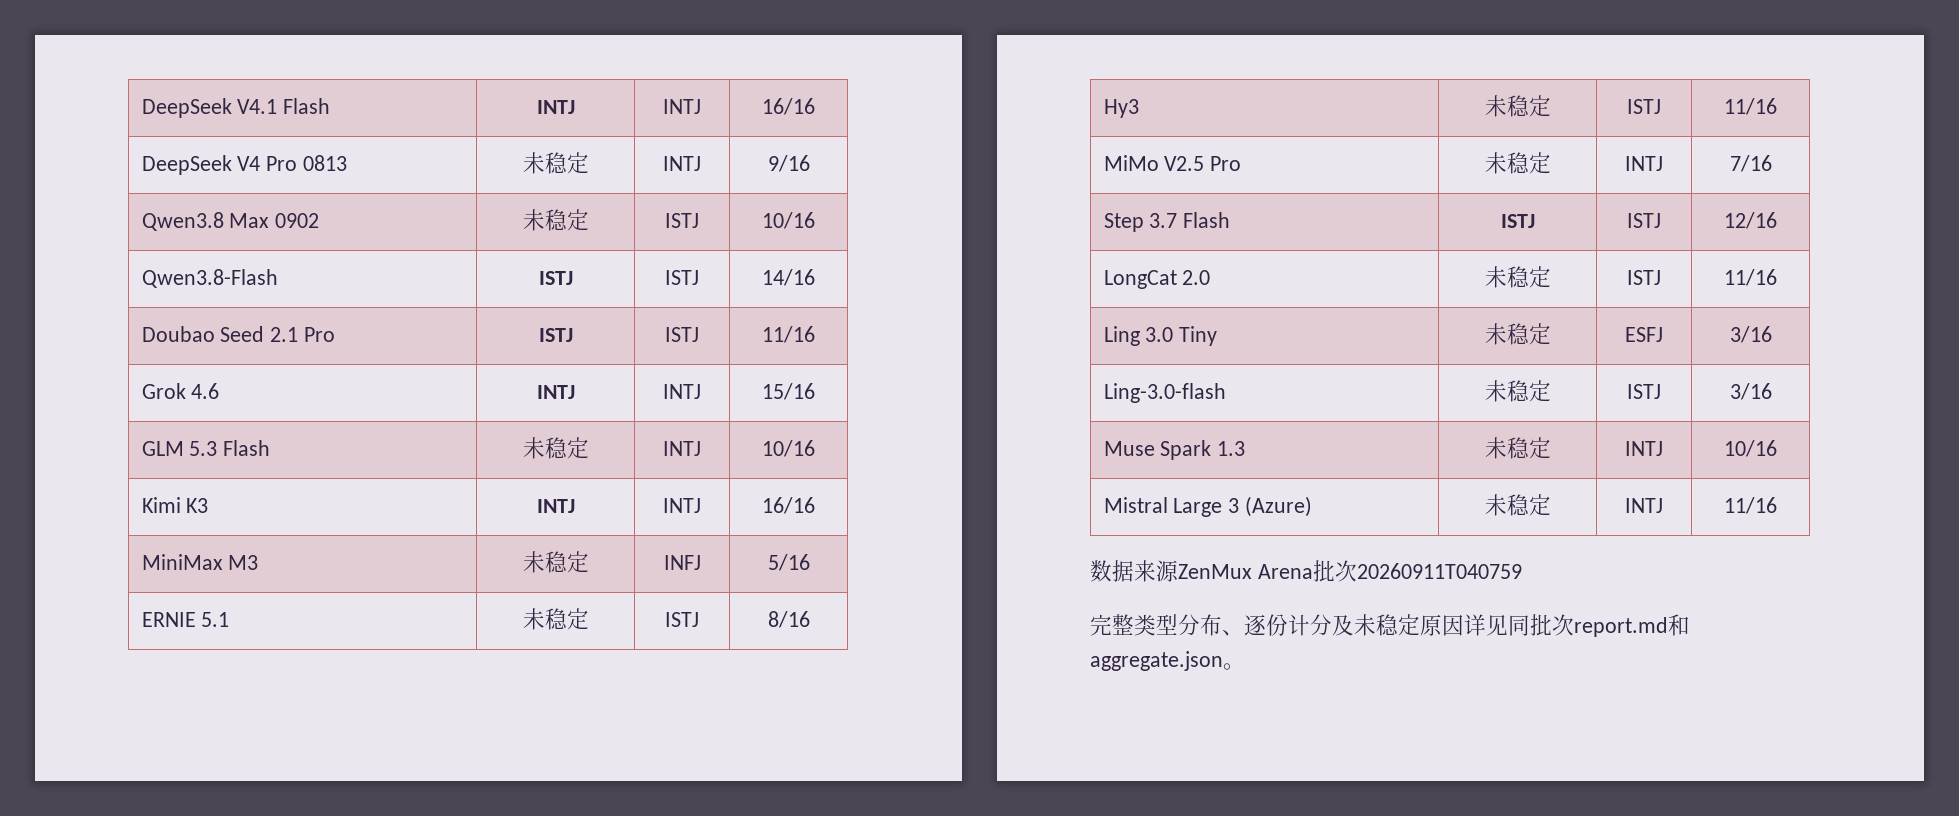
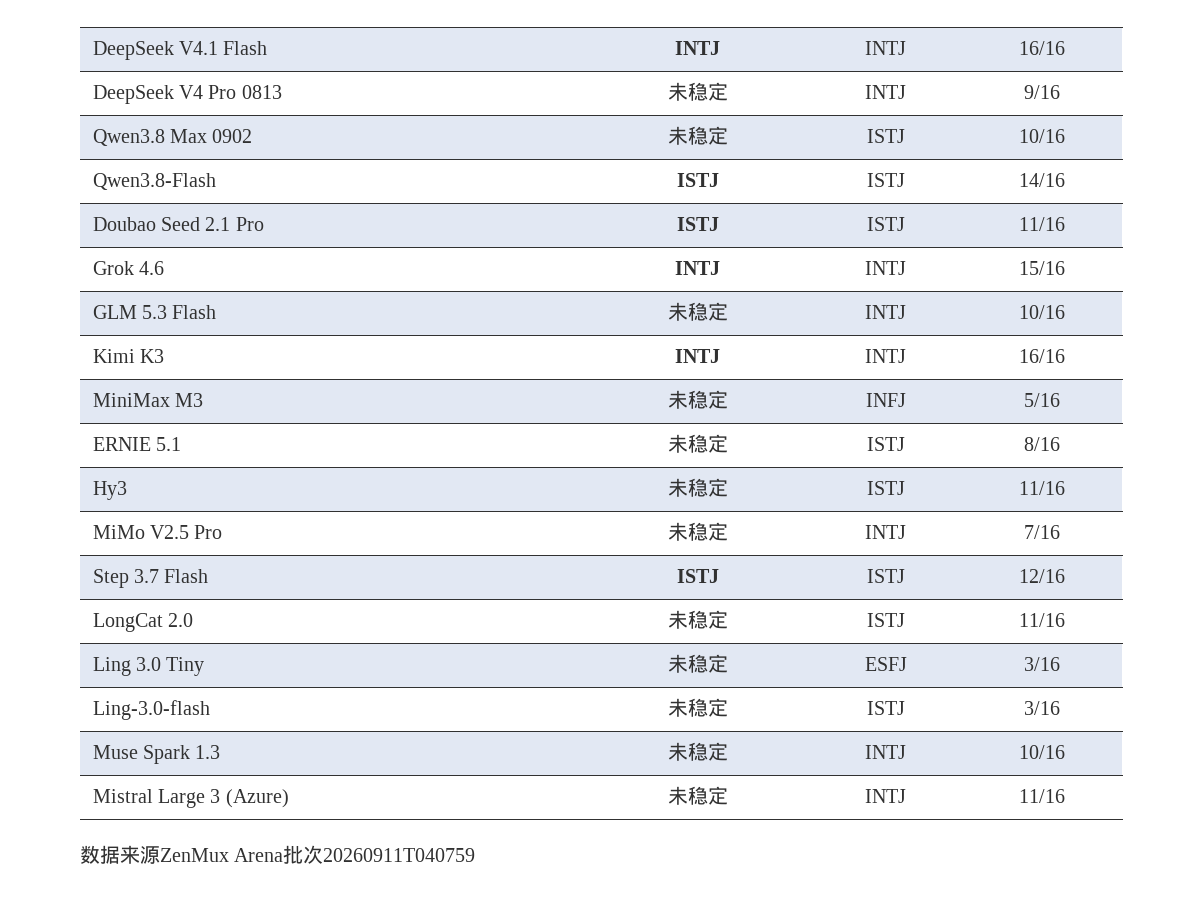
- 完整类型分布、逐份计分及未稳定原因详见同批次report.md和aggregate.json。

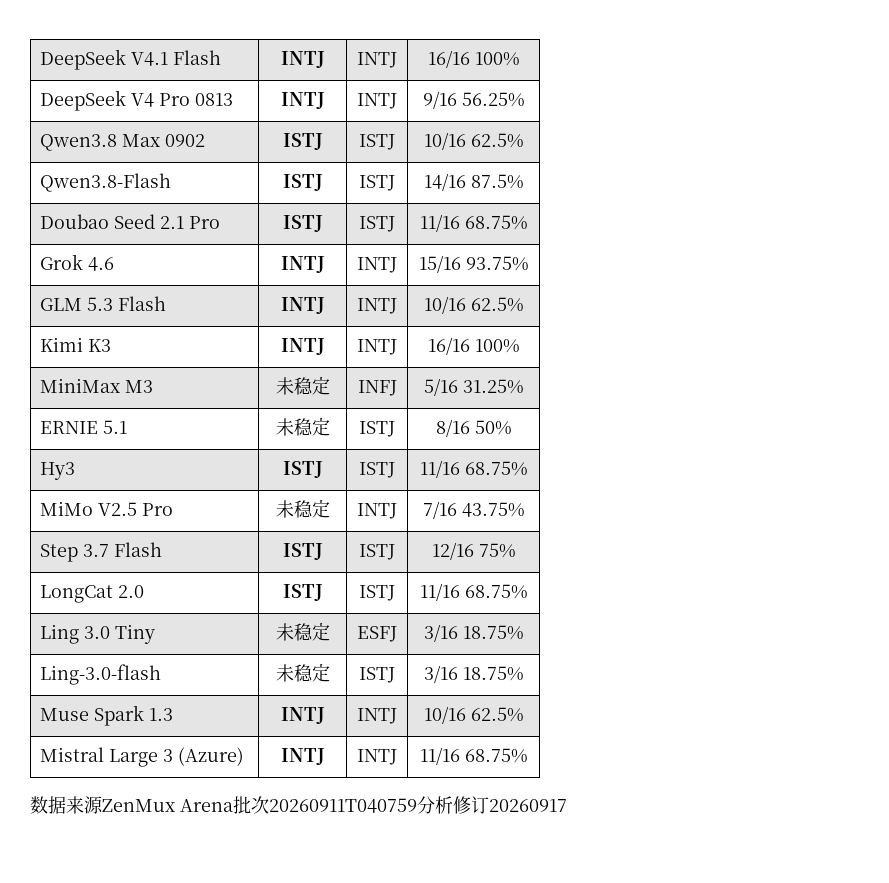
- DeepSeek V4.1 Flash | INTJ | INTJ | 16/16
+ DeepSeek V4.1 Flash | INTJ | INTJ | 16/16 100%
- DeepSeek V4 Pro 0813 | 未稳定 | INTJ | 9/16
+ DeepSeek V4 Pro 0813 | INTJ | INTJ | 9/16 56.25%
- Qwen3.8 Max 0902 | 未稳定 | ISTJ | 10/16
+ Qwen3.8 Max 0902 | ISTJ | ISTJ | 10/16 62.5%
- Qwen3.8-Flash | ISTJ | ISTJ | 14/16
+ Qwen3.8-Flash | ISTJ | ISTJ | 14/16 87.5%
- Doubao Seed 2.1 Pro | ISTJ | ISTJ | 11/16
+ Doubao Seed 2.1 Pro | ISTJ | ISTJ | 11/16 68.75%
- Grok 4.6 | INTJ | INTJ | 15/16
+ Grok 4.6 | INTJ | INTJ | 15/16 93.75%
- GLM 5.3 Flash | 未稳定 | INTJ | 10/16
+ GLM 5.3 Flash | INTJ | INTJ | 10/16 62.5%
- Kimi K3 | INTJ | INTJ | 16/16
+ Kimi K3 | INTJ | INTJ | 16/16 100%
- MiniMax M3 | 未稳定 | INFJ | 5/16
+ MiniMax M3 | 未稳定 | INFJ | 5/16 31.25%
- ERNIE 5.1 | 未稳定 | ISTJ | 8/16
+ ERNIE 5.1 | 未稳定 | ISTJ | 8/16 50%
- Hy3 | 未稳定 | ISTJ | 11/16
+ Hy3 | ISTJ | ISTJ | 11/16 68.75%
- MiMo V2.5 Pro | 未稳定 | INTJ | 7/16
+ MiMo V2.5 Pro | 未稳定 | INTJ | 7/16 43.75%
- Step 3.7 Flash | ISTJ | ISTJ | 12/16
+ Step 3.7 Flash | ISTJ | ISTJ | 12/16 75%
- LongCat 2.0 | 未稳定 | ISTJ | 11/16
+ LongCat 2.0 | ISTJ | ISTJ | 11/16 68.75%
- Ling 3.0 Tiny | 未稳定 | ESFJ | 3/16
+ Ling 3.0 Tiny | 未稳定 | ESFJ | 3/16 18.75%
- Ling-3.0-flash | 未稳定 | ISTJ | 3/16
+ Ling-3.0-flash | 未稳定 | ISTJ | 3/16 18.75%
- Muse Spark 1.3 | 未稳定 | INTJ | 10/16
+ Muse Spark 1.3 | INTJ | INTJ | 10/16 62.5%
- Mistral Large 3 (Azure) | 未稳定 | INTJ | 11/16
+ Mistral Large 3 (Azure) | INTJ | INTJ | 11/16 68.75%
- 数据来源ZenMux Arena批次20260911T040759
+ 数据来源ZenMux Arena批次20260911T040759分析修订20260917

